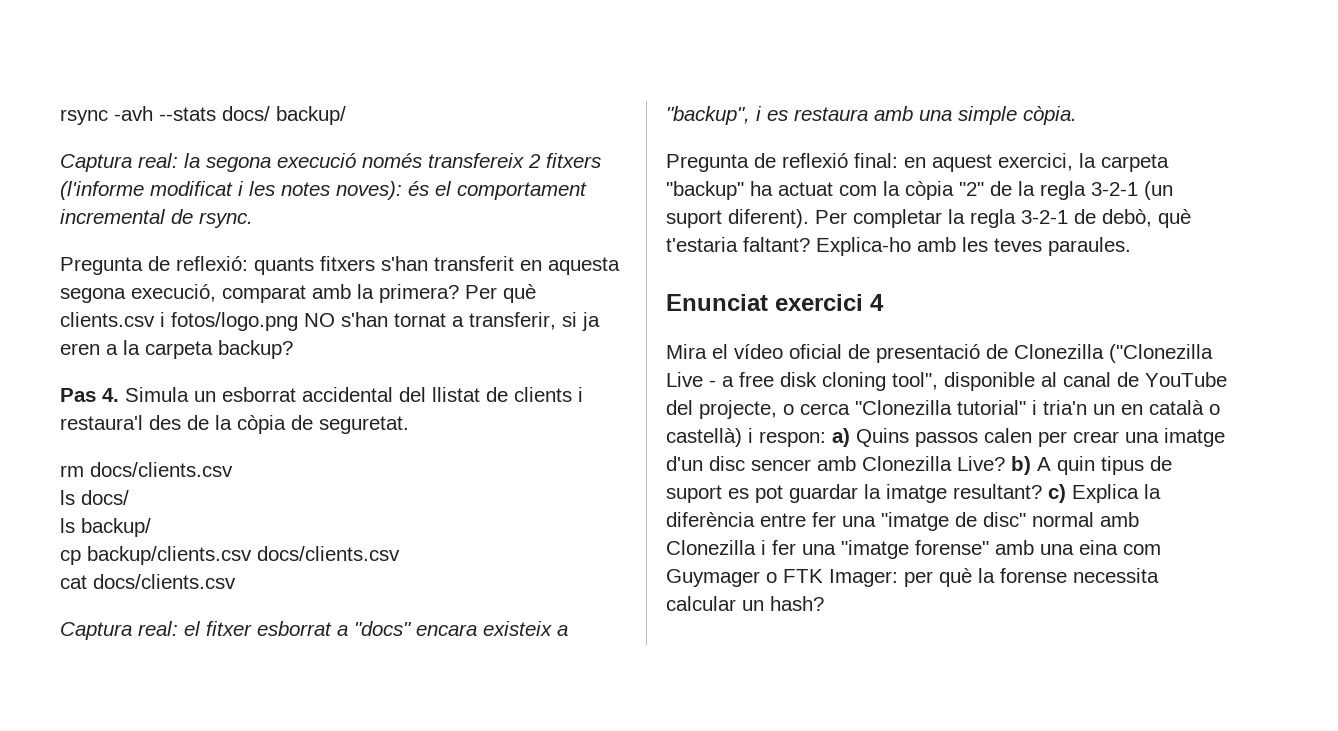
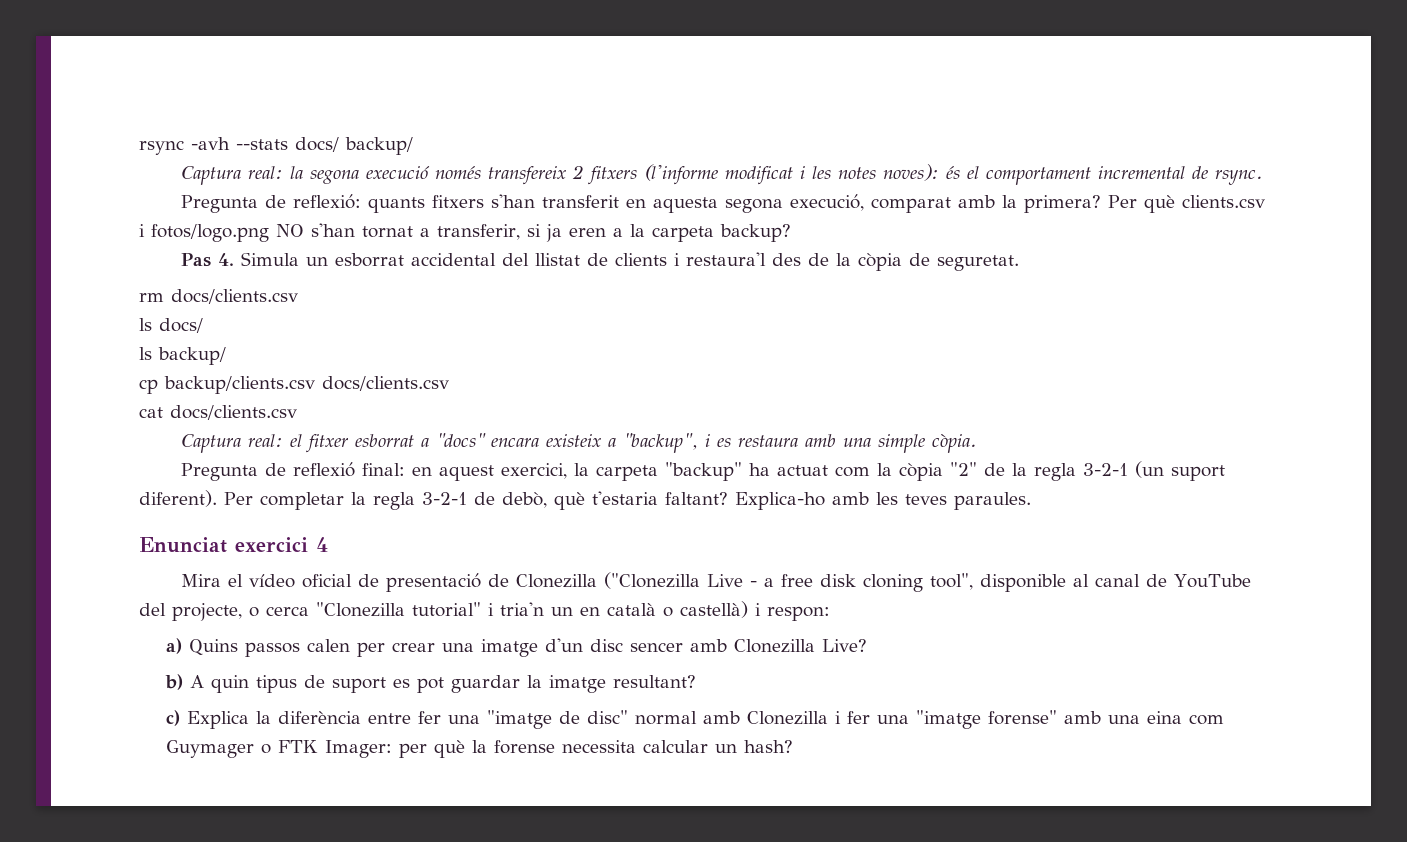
- Mira el vídeo oficial de presentació de Clonezilla ("Clonezilla Live - a free disk cloning tool", disponible al canal de YouTube del projecte, o cerca "Clonezilla tutorial" i tria'n un en català o castellà) i respon: a) Quins passos calen per crear una imatge d'un disc sencer amb Clonezilla Live? b) A quin tipus de suport es pot guardar la imatge resultant? c) Explica la diferència entre fer una "imatge de disc" normal amb Clonezilla i fer una "imatge forense" amb una eina com Guymager o FTK Imager:
+ Mira el vídeo oficial de presentació de Clonezilla ("Clonezilla Live - a free disk cloning tool", disponible al canal de YouTube del projecte, o cerca "Clonezilla tutorial" i tria'n un en català o castellà) i respon:
+ a) Quins passos calen per crear una imatge d'un disc sencer amb Clonezilla Live?
+ b) A quin tipus de suport es pot guardar la imatge resultant?
+ c) Explica la diferència entre fer una "imatge de disc" normal amb Clonezilla i fer una "imatge forense" amb una eina com Guymager o FTK Imager:

